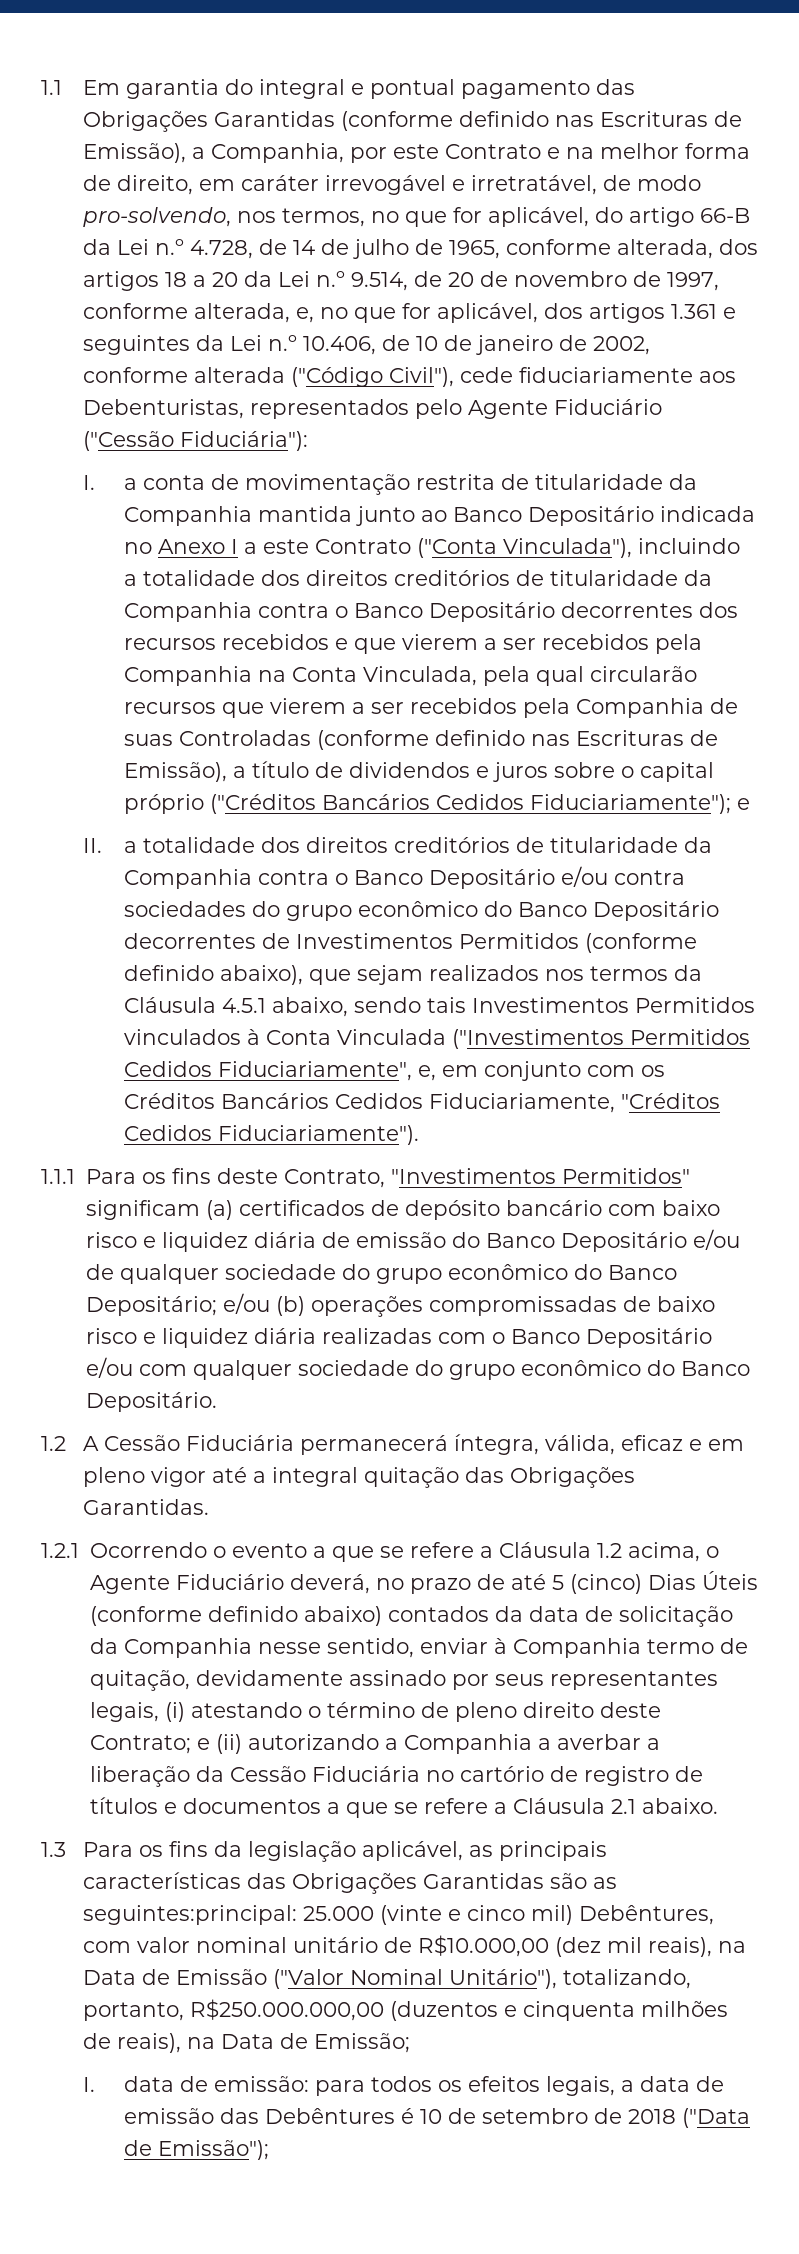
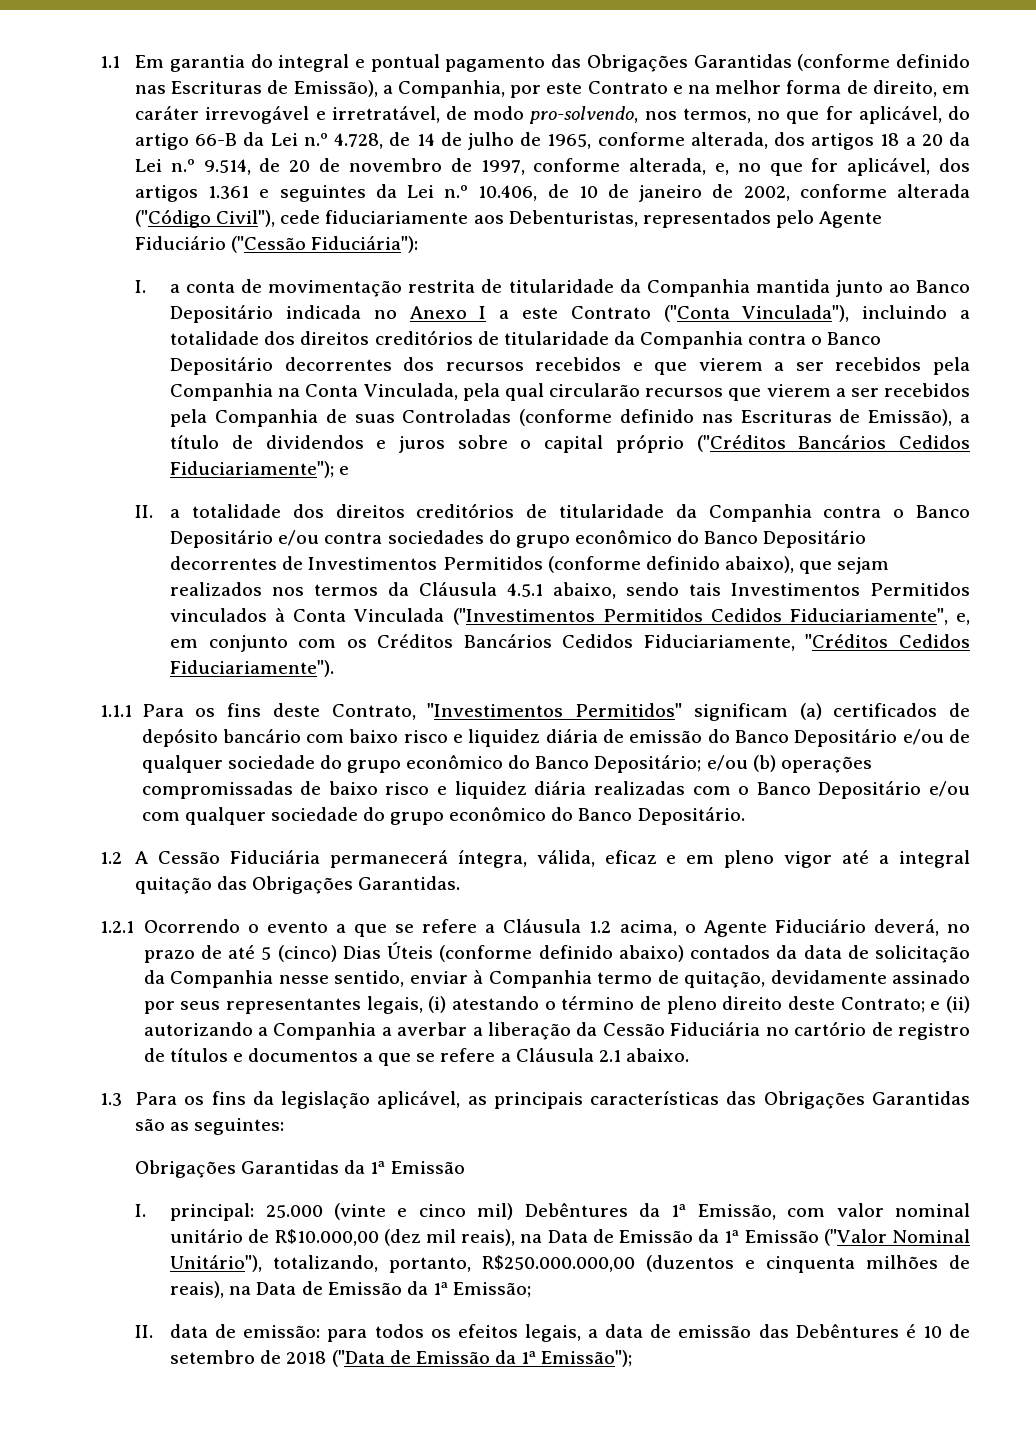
- 1.3 Para os fins da legislação aplicável, as principais características das Obrigações Garantidas são as seguintes:principal: 25.000 (vinte e cinco mil) Debêntures, com valor nominal unitário de R$10.000,00 (dez mil reais), na Data de Emissão ("Valor Nominal Unitário"), totalizando, portanto, R$250.000.000,00 (duzentos e cinquenta milhões de reais), na Data de Emissão;
+ 1.3 Para os fins da legislação aplicável, as principais características das Obrigações Garantidas são as seguintes:
+ Obrigações Garantidas da 1ª Emissão
+ I. principal: 25.000 (vinte e cinco mil) Debêntures da 1ª Emissão, com valor nominal unitário de R$10.000,00 (dez mil reais), na Data de Emissão da 1ª Emissão ("Valor Nominal Unitário"), totalizando, portanto, R$250.000.000,00 (duzentos e cinquenta milhões de reais), na Data de Emissão da 1ª Emissão;
- I. data de emissão: para todos os efeitos legais, a data de emissão das Debêntures é 10 de setembro de 2018 ("Data de Emissão");
+ II. data de emissão: para todos os efeitos legais, a data de emissão das Debêntures é 10 de setembro de 2018 ("Data de Emissão da 1ª Emissão");

